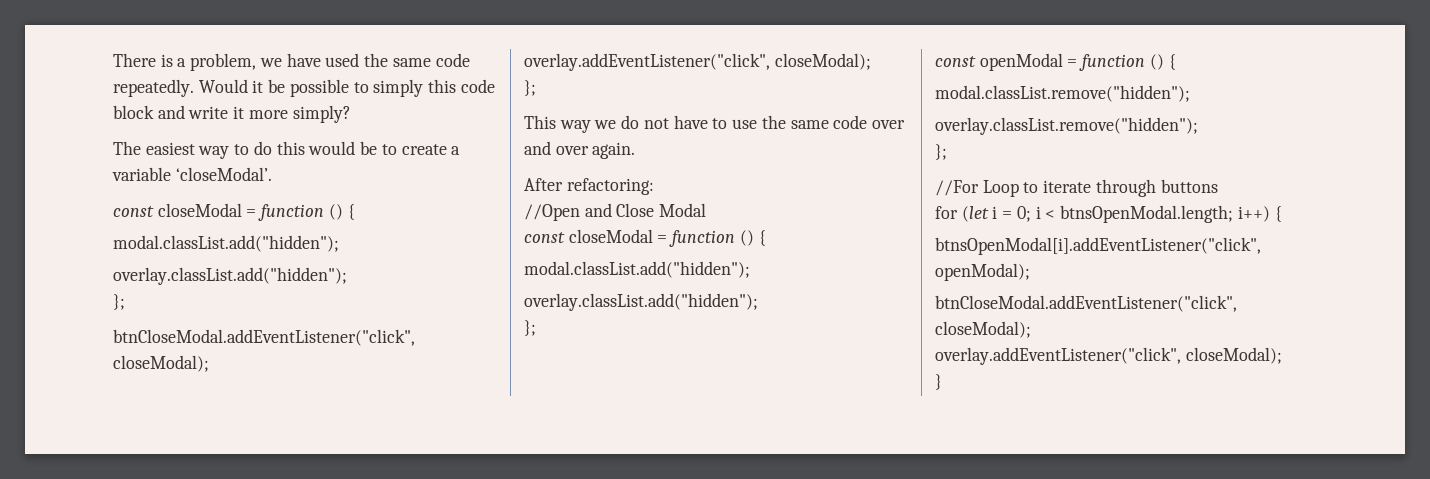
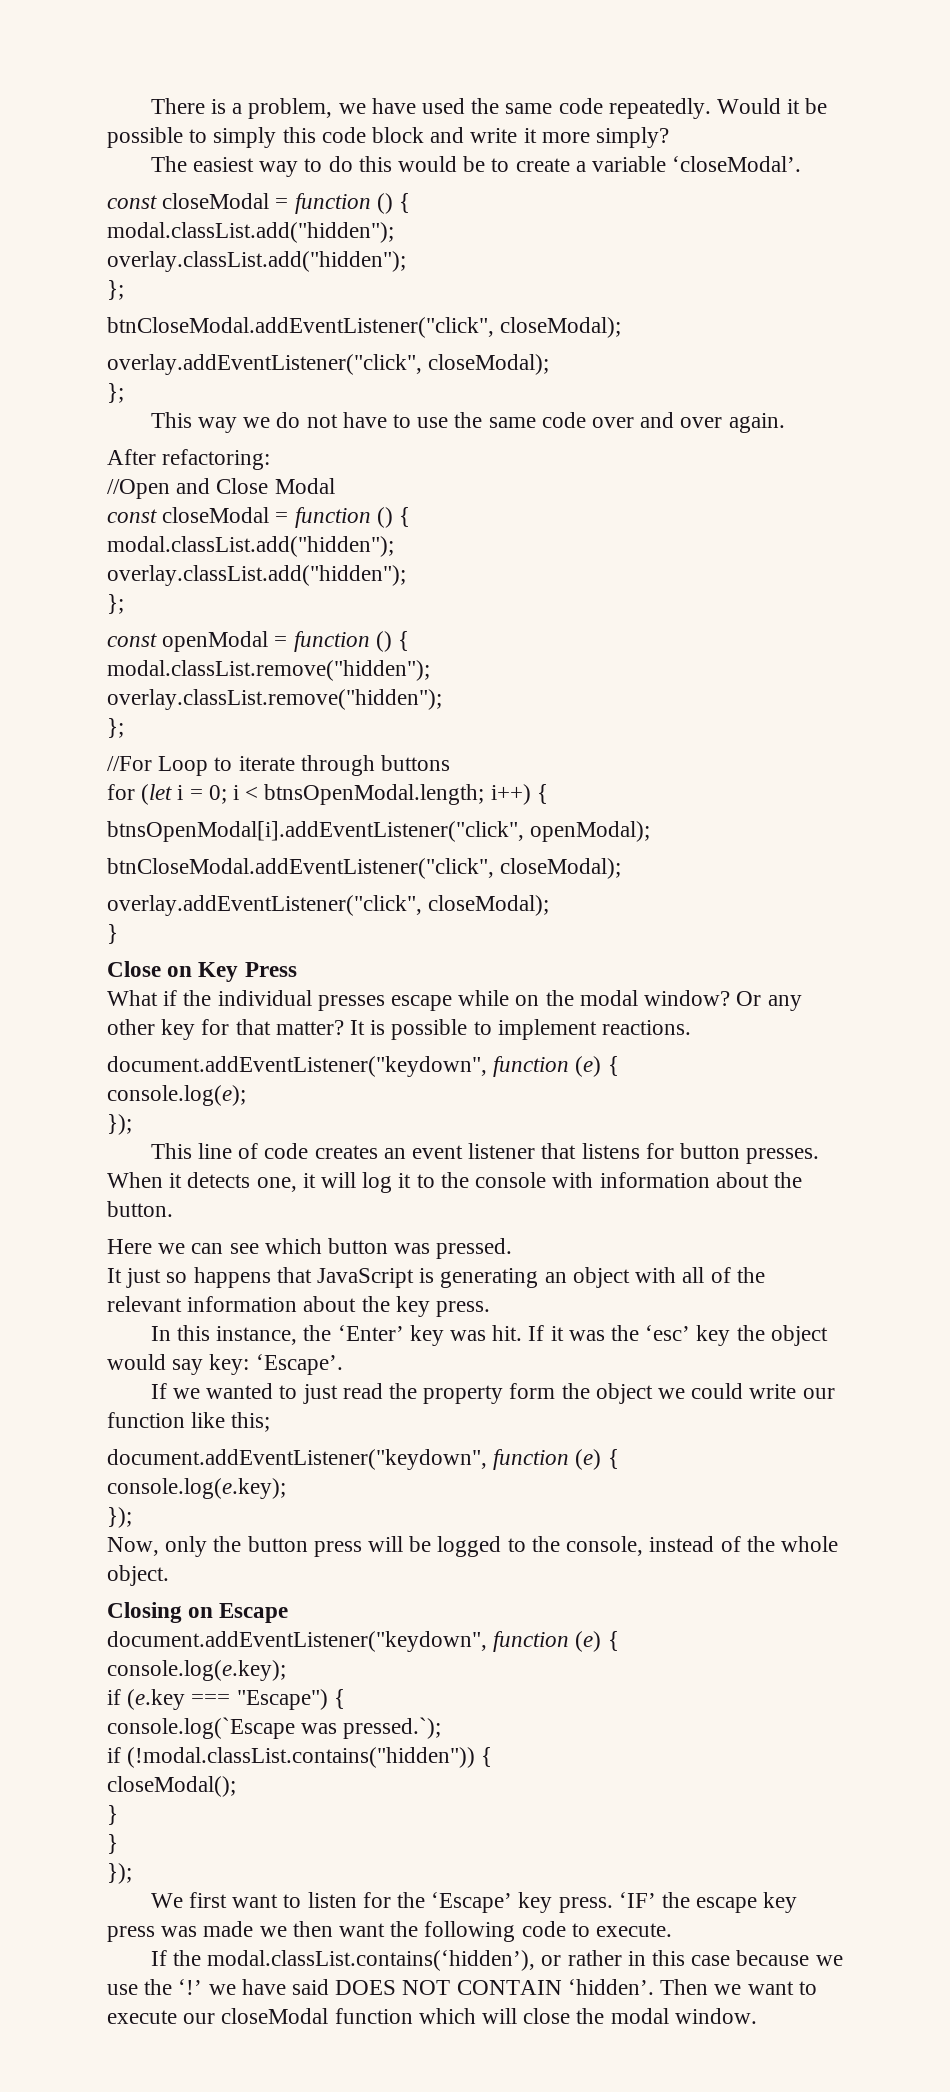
+ Close on Key Press
+ What if the individual presses escape while on the modal window? Or any other key for that matter? It is possible to implement reactions.
+ document.addEventListener("keydown", function (e) {
+ console.log(e);
+ });
+ This line of code creates an event listener that listens for button presses. When it detects one, it will log it to the console with information about the button.
+ Here we can see which button was pressed.
+ It just so happens that JavaScript is generating an object with all of the relevant information about the key press.
+ In this instance, the ‘Enter’ key was hit. If it was the ‘esc’ key the object would say key: ‘Escape’.
+ If we wanted to just read the property form the object we could write our function like this;
+ document.addEventListener("keydown", function (e) {
+ console.log(e.key);
+ });
+ Now, only the button press will be logged to the console, instead of the whole object.
+ Closing on Escape
+ document.addEventListener("keydown", function (e) {
+ console.log(e.key);
+ if (e.key === "Escape") {
+ console.log(`Escape was pressed.`);
+ if (!modal.classList.contains("hidden")) {
+ closeModal();
+ }
+ }
+ });
+ We first want to listen for the ‘Escape’ key press. ‘IF’ the escape key press was made we then want the following code to execute.
+ If the modal.classList.contains(‘hidden’), or rather in this case because we use the ‘!’ we have said DOES NOT CONTAIN ‘hidden’. Then we want to execute our closeModal function which will close the modal window.

